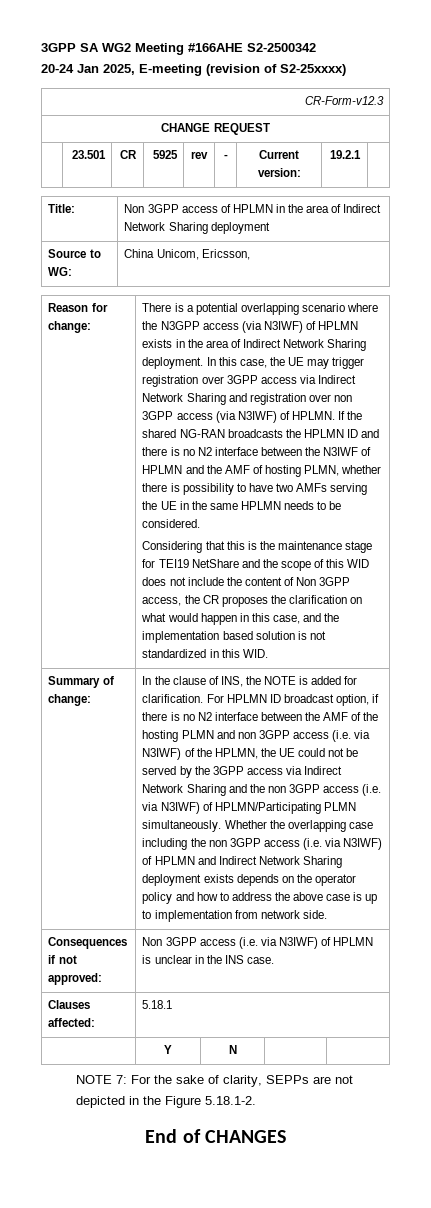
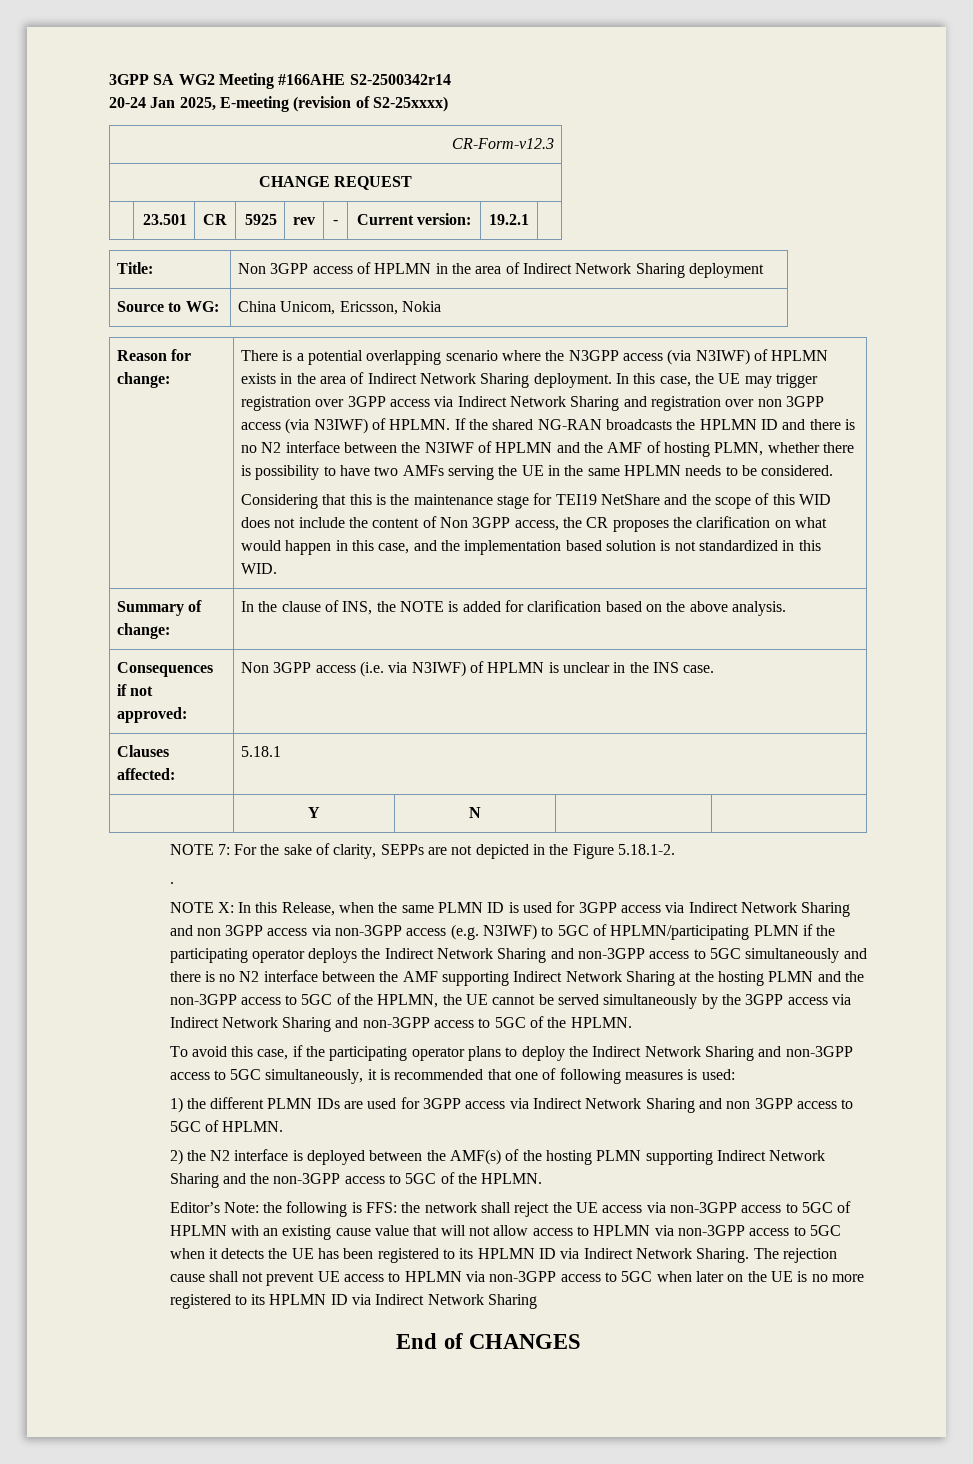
- 3GPP SA WG2 Meeting #166AHE S2-2500342
+ 3GPP SA WG2 Meeting #166AHE S2-2500342r14
- Source to WG: | China Unicom, Ericsson,
+ Source to WG: | China Unicom, Ericsson, Nokia
- In the clause of INS, the NOTE is added for clarification. For HPLMN ID broadcast option, if there is no N2 interface between the AMF of the hosting PLMN and non 3GPP access (i.e. via N3IWF) of the HPLMN, the UE could not be served by the 3GPP access via Indirect Network Sharing and the non 3GPP access (i.e. via N3IWF) of HPLMN/Participating PLMN simultaneously. Whether the overlapping case including the non 3GPP access (i.e. via N3IWF) of HPLMN and Indirect Network Sharing deployment exists depends on the operator policy and how to address the above case is up to implementation from network side.
+ In the clause of INS, the NOTE is added for clarification based on the above analysis.
+ .
+ NOTE X: In this Release, when the same PLMN ID is used for 3GPP access via Indirect Network Sharing and non 3GPP access via non-3GPP access (e.g. N3IWF) to 5GC of HPLMN/participating PLMN if the participating operator deploys the Indirect Network Sharing and non-3GPP access to 5GC simultaneously and there is no N2 interface between the AMF supporting Indirect Network Sharing at the hosting PLMN and the non-3GPP access to 5GC of the HPLMN, the UE cannot be served simultaneously by the 3GPP access via Indirect Network Sharing and non-3GPP access to 5GC of the HPLMN.
+ To avoid this case, if the participating operator plans to deploy the Indirect Network Sharing and non-3GPP access to 5GC simultaneously, it is recommended that one of following measures is used:
+ 1) the different PLMN IDs are used for 3GPP access via Indirect Network Sharing and non 3GPP access to 5GC of HPLMN.
+ 2) the N2 interface is deployed between the AMF(s) of the hosting PLMN supporting Indirect Network Sharing and the non-3GPP access to 5GC of the HPLMN.
+ Editor’s Note: the following is FFS: the network shall reject the UE access via non-3GPP access to 5GC of HPLMN with an existing cause value that will not allow access to HPLMN via non-3GPP access to 5GC when it detects the UE has been registered to its HPLMN ID via Indirect Network Sharing. The rejection cause shall not prevent UE access to HPLMN via non-3GPP access to 5GC when later on the UE is no more registered to its HPLMN ID via Indirect Network Sharing

